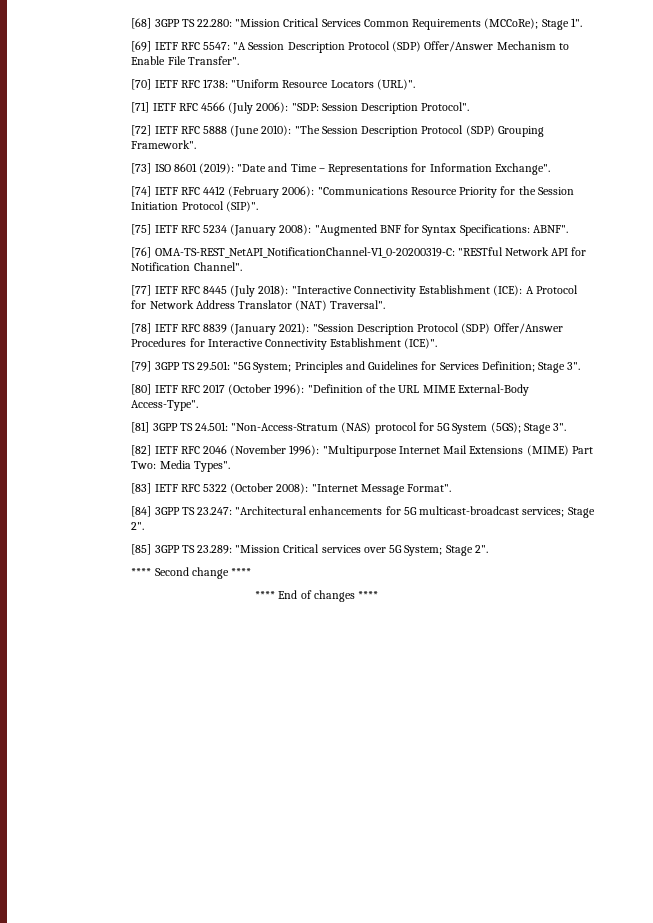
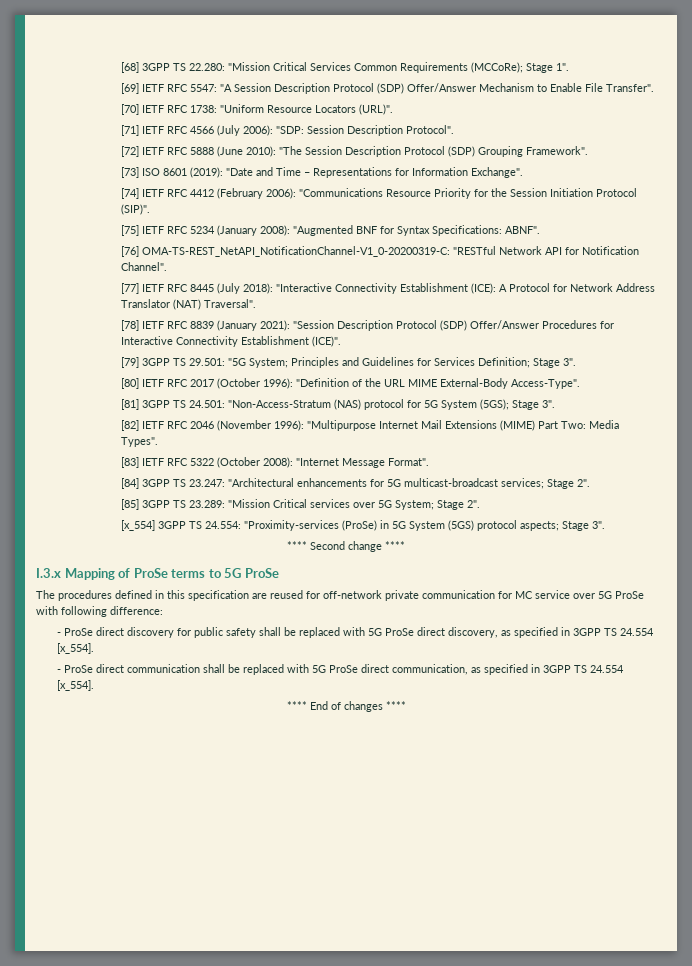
+ [x_554] 3GPP TS 24.554: "Proximity-services (ProSe) in 5G System (5GS) protocol aspects; Stage 3".
  **** Second change ****
+ I.3.x Mapping of ProSe terms to 5G ProSe
+ The procedures defined in this specification are reused for off-network private communication for MC service over 5G ProSe with following difference:
+ - ProSe direct discovery for public safety shall be replaced with 5G ProSe direct discovery, as specified in 3GPP TS 24.554 [x_554].
+ - ProSe direct communication shall be replaced with 5G ProSe direct communication, as specified in 3GPP TS 24.554 [x_554].

